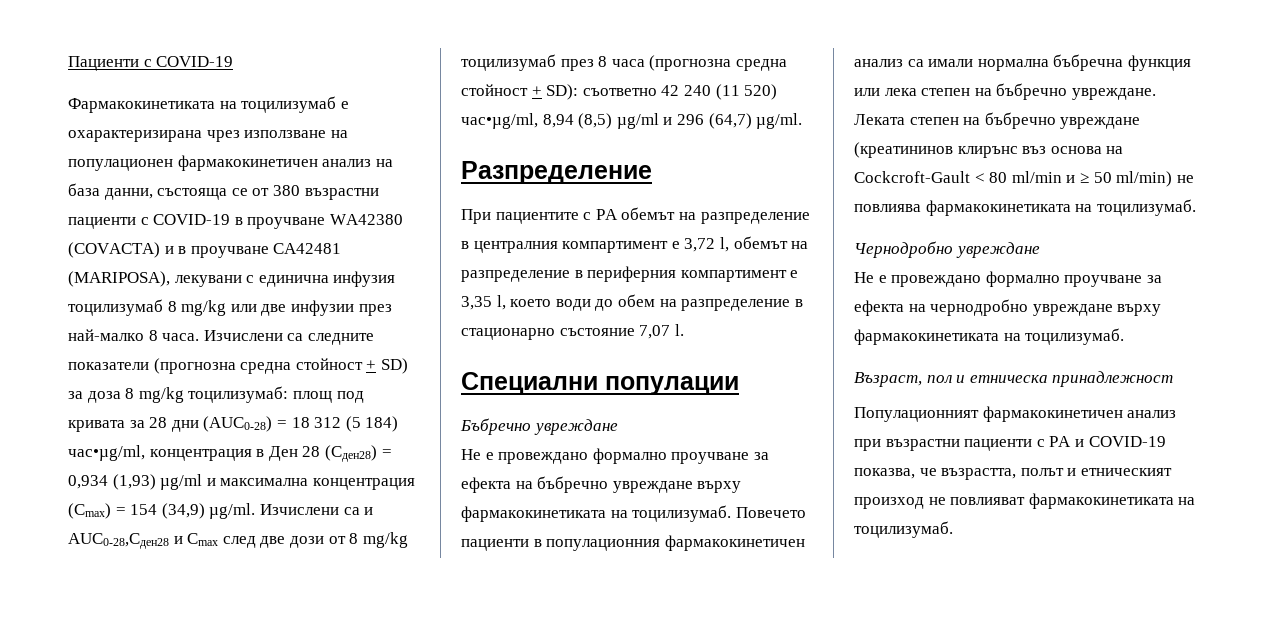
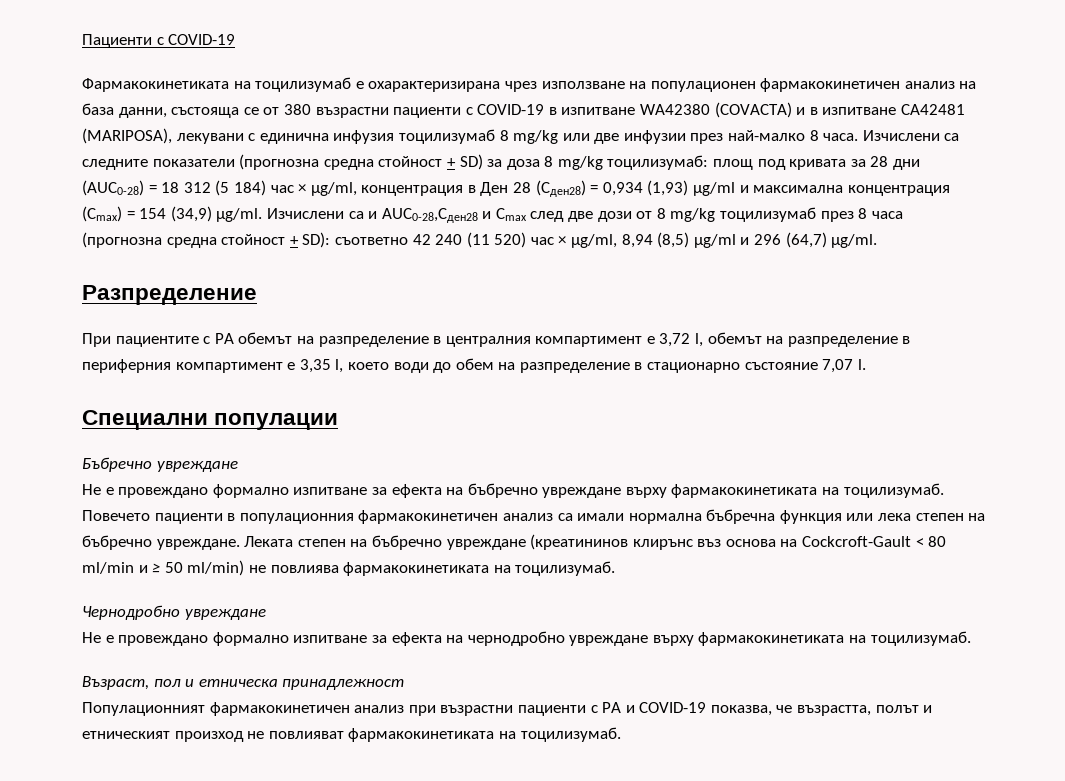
- Фармакокинетиката на тоцилизумаб е охарактеризирана чрез използване на популационен фармакокинетичен анализ на база данни, състояща се от 380 възрастни пациенти с COVID-19 в проучване WA42380 (COVACTA) и в проучване CA42481 (MARIPOSA), лекувани с единична инфузия тоцилизумаб 8 mg/kg или две инфузии през най-малко 8 часа.
+ Фармакокинетиката на тоцилизумаб е охарактеризирана чрез използване на популационен фармакокинетичен анализ на база данни, състояща се от 380 възрастни пациенти с COVID-19 в изпитване WA42380 (COVACTA) и в изпитване CA42481 (MARIPOSA), лекувани с единична инфузия тоцилизумаб 8 mg/kg или две инфузии през най-малко 8 часа.
- Изчислени са следните показатели (прогнозна средна стойност + SD) за доза 8 mg/kg тоцилизумаб: площ под кривата за 28 дни (AUC0-28) = 18 312 (5 184) час•µg/ml, концентрация в Ден 28 (Cден28) = 0,934 (1,93) µg/ml и максимална концентрация (Cmax) = 154 (34,9) µg/ml.
+ Изчислени са следните показатели (прогнозна средна стойност + SD) за доза 8 mg/kg тоцилизумаб: площ под кривата за 28 дни (AUC0-28) = 18 312 (5 184) час × µg/ml, концентрация в Ден 28 (Cден28) = 0,934 (1,93) µg/ml и максимална концентрация (Cmax) = 154 (34,9) µg/ml.
- Изчислени са и AUC0-28,Cден28 и Cmax след две дози от 8 mg/kg тоцилизумаб през 8 часа (прогнозна средна стойност + SD): съответно 42 240 (11 520) час•µg/ml, 8,94 (8,5) µg/ml и 296 (64,7) µg/ml.
+ Изчислени са и AUC0-28,Cден28 и Cmax след две дози от 8 mg/kg тоцилизумаб през 8 часа (прогнозна средна стойност + SD): съответно 42 240 (11 520) час × µg/ml, 8,94 (8,5) µg/ml и 296 (64,7) µg/ml.
- Не е провеждано формално проучване за ефекта на бъбречно увреждане върху фармакокинетиката на тоцилизумаб.
+ Не е провеждано формално изпитване за ефекта на бъбречно увреждане върху фармакокинетиката на тоцилизумаб.
- Не е провеждано формално проучване за ефекта на чернодробно увреждане върху фармакокинетиката на тоцилизумаб.
+ Не е провеждано формално изпитване за ефекта на чернодробно увреждане върху фармакокинетиката на тоцилизумаб.

